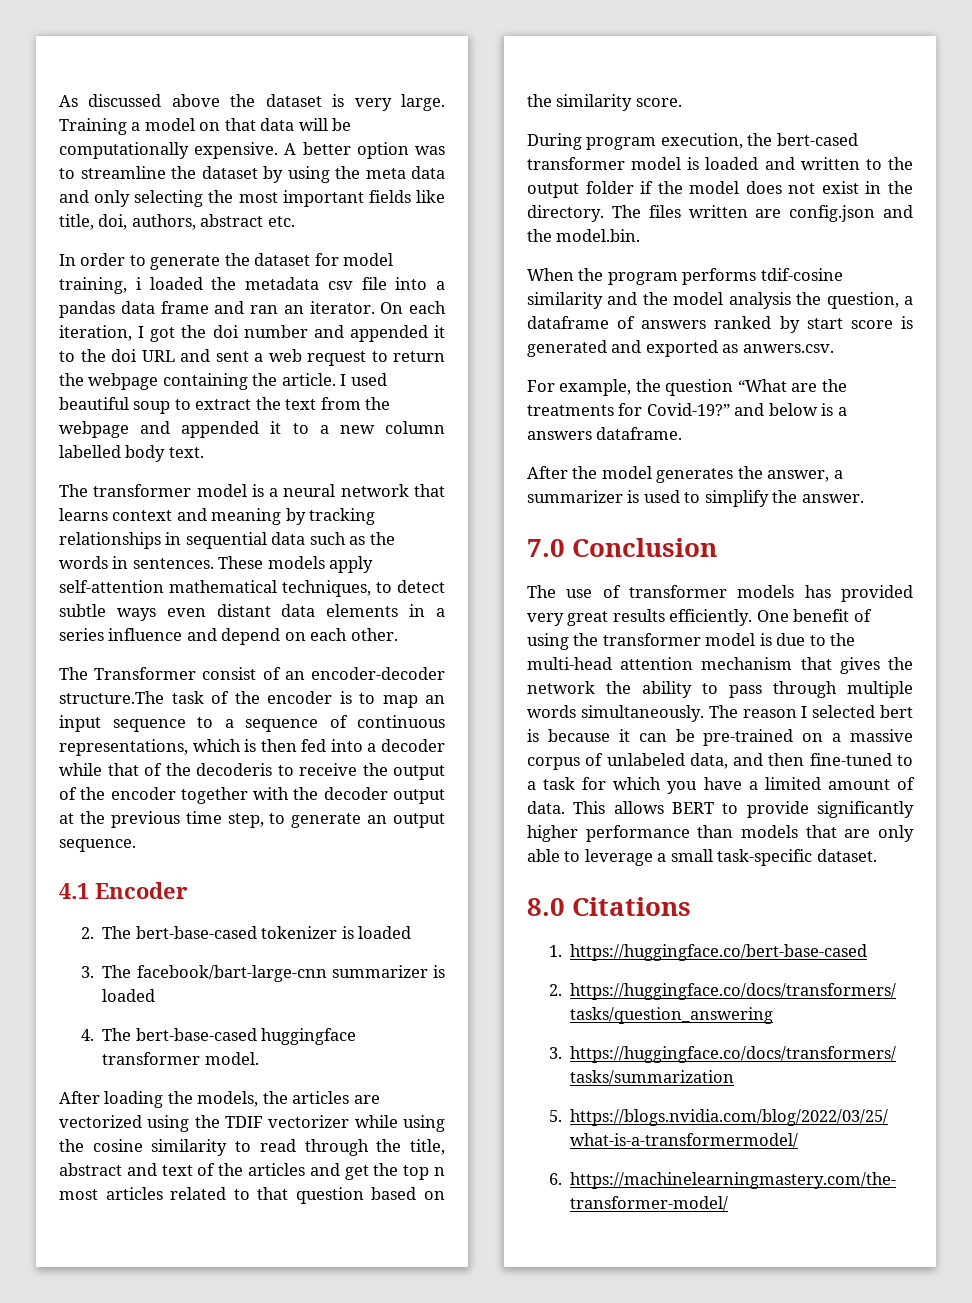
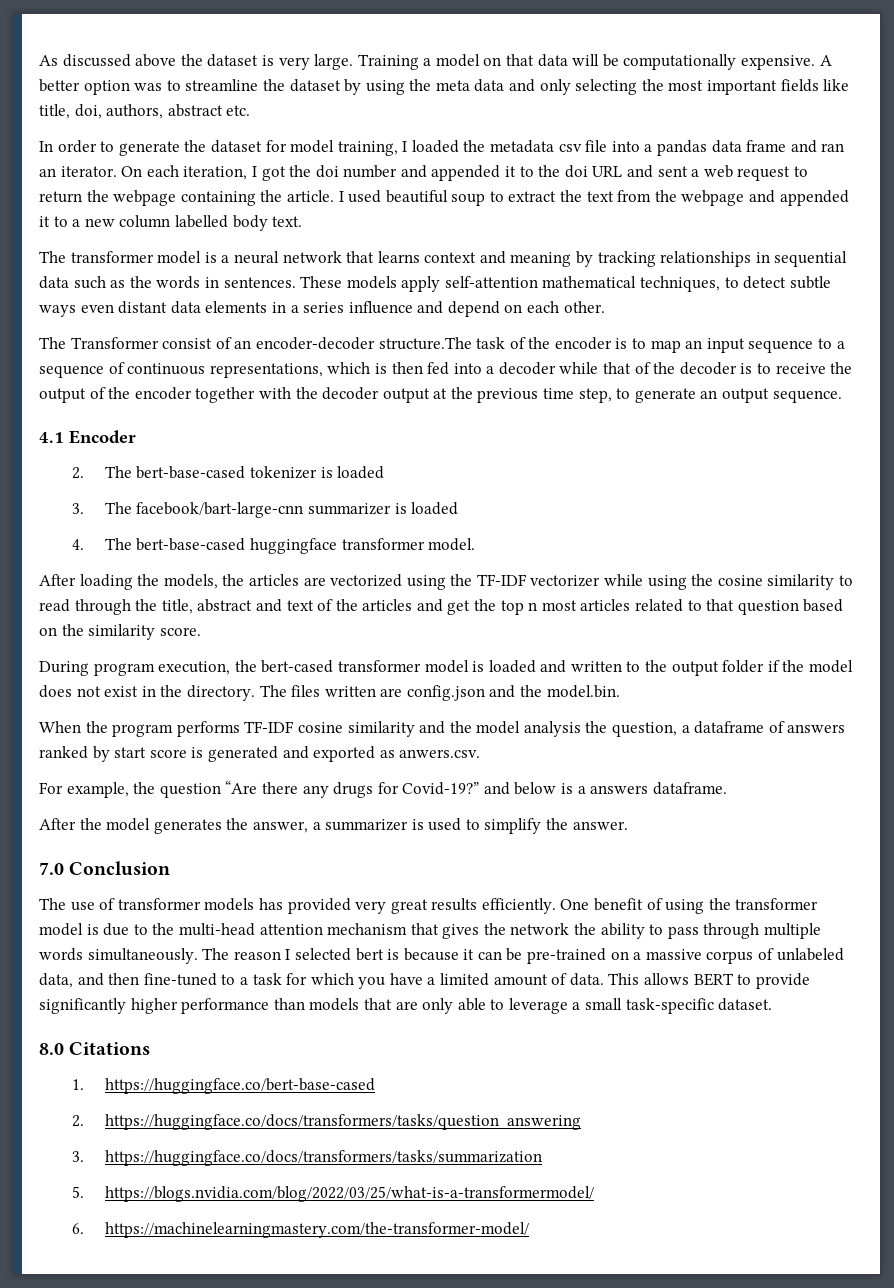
- In order to generate the dataset for model training, i loaded the metadata csv file into a pandas data frame and ran an iterator.
+ In order to generate the dataset for model training, I loaded the metadata csv file into a pandas data frame and ran an iterator.
- The Transformer consist of an encoder-decoder structure.The task of the encoder is to map an input sequence to a sequence of continuous representations, which is then fed into a decoder while that of the decoderis to receive the output of the encoder together with the decoder output at the previous time step, to generate an output sequence.
+ The Transformer consist of an encoder-decoder structure.The task of the encoder is to map an input sequence to a sequence of continuous representations, which is then fed into a decoder while that of the decoder is to receive the output of the encoder together with the decoder output at the previous time step, to generate an output sequence.
- After loading the models, the articles are vectorized using the TDIF vectorizer while using the cosine similarity to read through the title, abstract and text of the articles and get the top n most articles related to that question based on the similarity score.
+ After loading the models, the articles are vectorized using the TF-IDF vectorizer while using the cosine similarity to read through the title, abstract and text of the articles and get the top n most articles related to that question based on the similarity score.
- When the program performs tdif-cosine similarity and the model analysis the question, a dataframe of answers ranked by start score is generated and exported as anwers.csv.
+ When the program performs TF-IDF cosine similarity and the model analysis the question, a dataframe of answers ranked by start score is generated and exported as anwers.csv.
- For example, the question “What are the treatments for Covid-19?” and below is a answers dataframe.
+ For example, the question “Are there any drugs for Covid-19?” and below is a answers dataframe.

